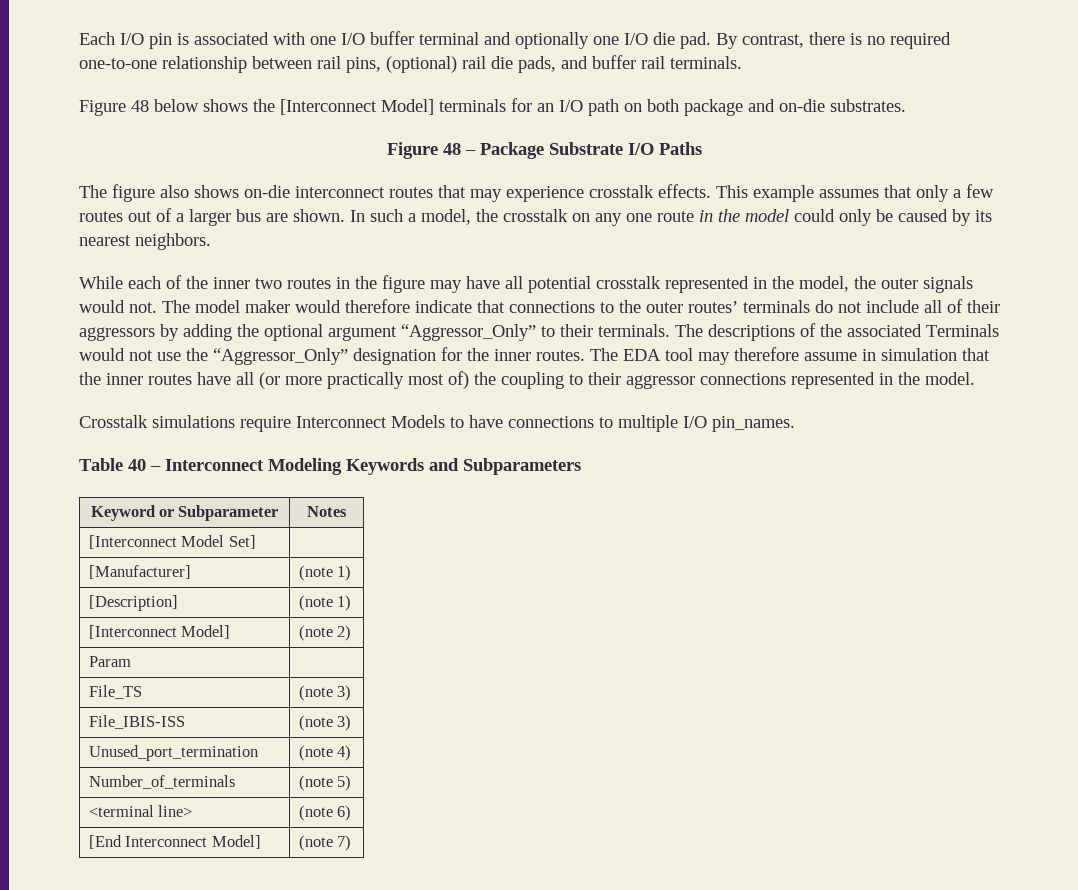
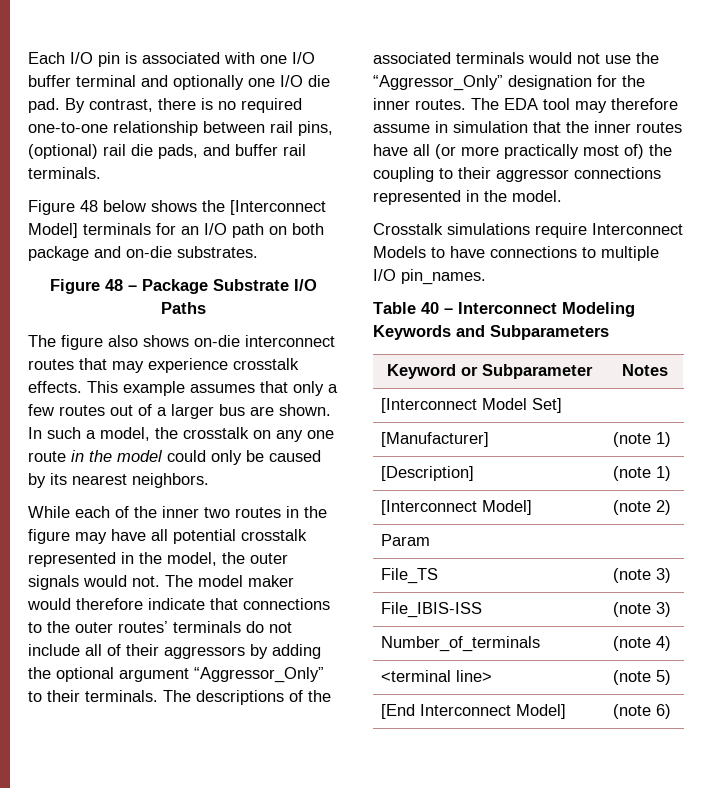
- The descriptions of the associated Terminals would not use the “Aggressor_Only” designation for the inner routes.
+ The descriptions of the associated terminals would not use the “Aggressor_Only” designation for the inner routes.
- Unused_port_termination | (note 4)
+ Number_of_terminals | (note 4)
- Number_of_terminals | (note 5)
- <terminal line> | (note 6)
+ <terminal line> | (note 5)
- [End Interconnect Model] | (note 7)
+ [End Interconnect Model] | (note 6)

